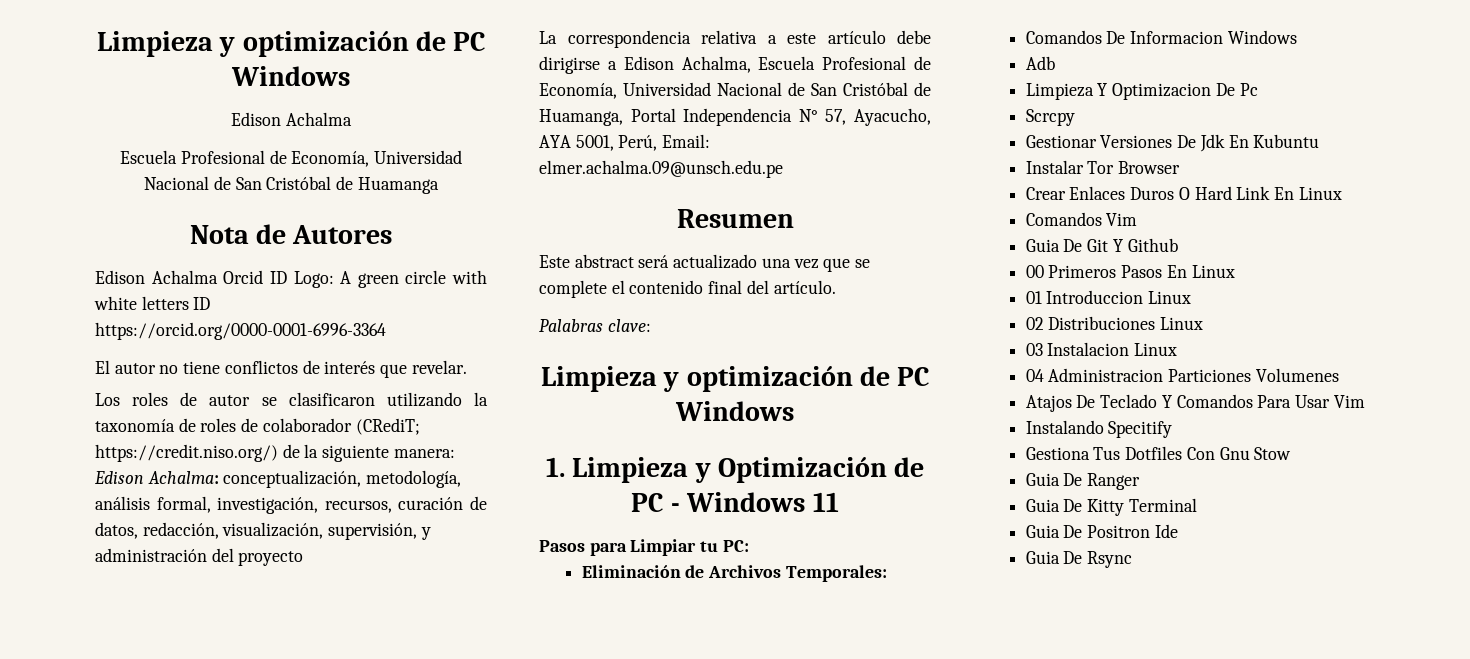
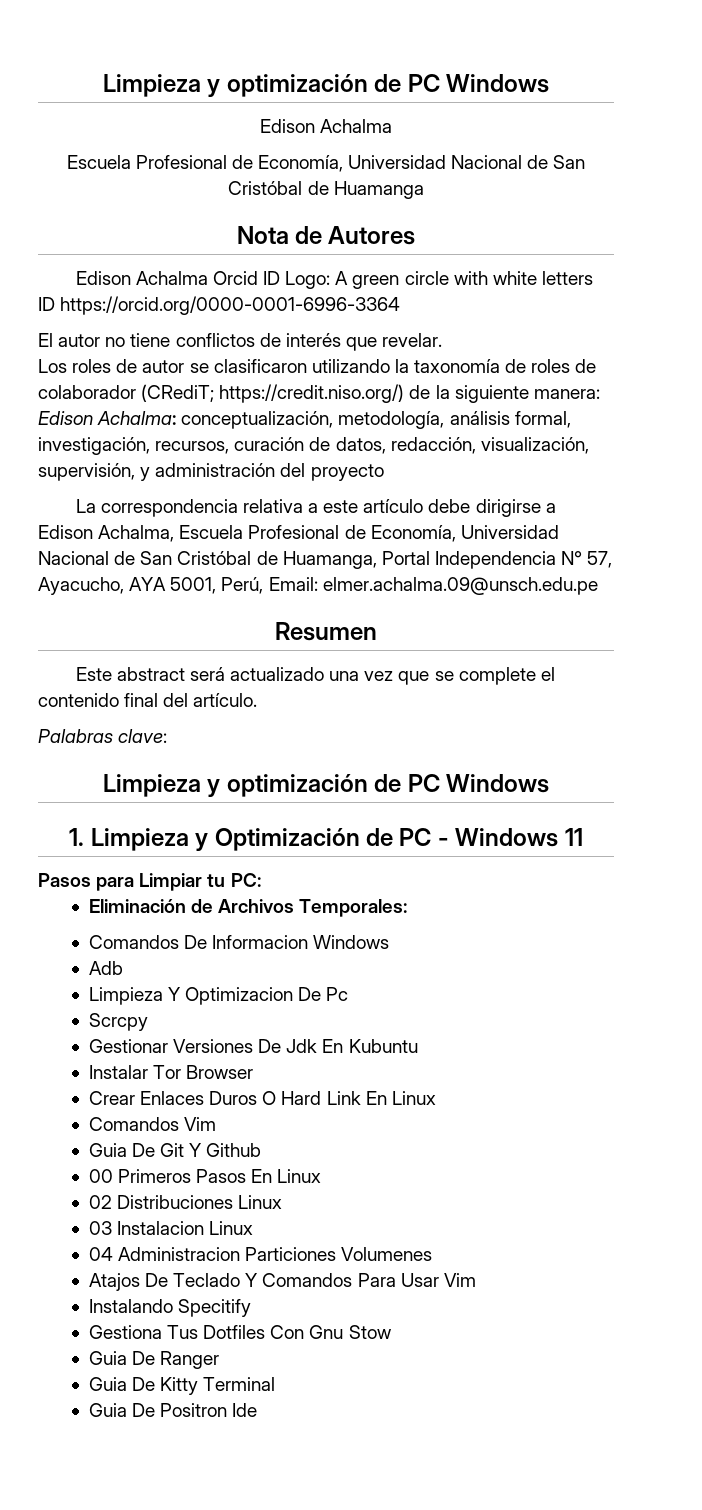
- 01 Introduccion Linux
- Guia De Rsync

